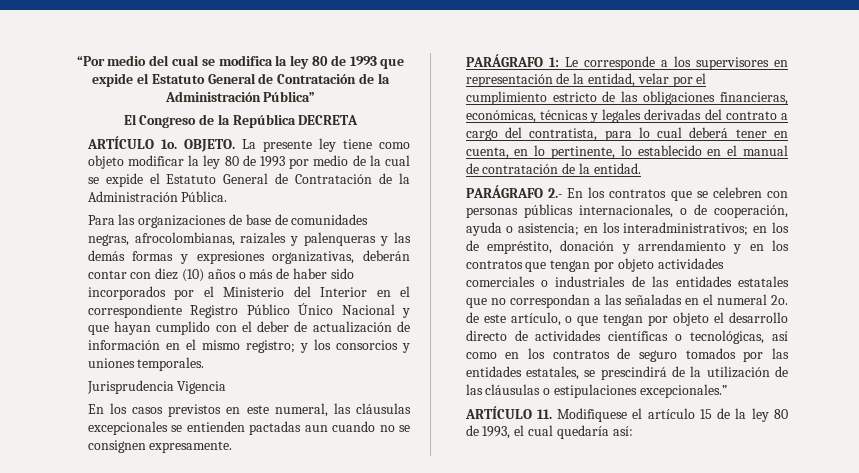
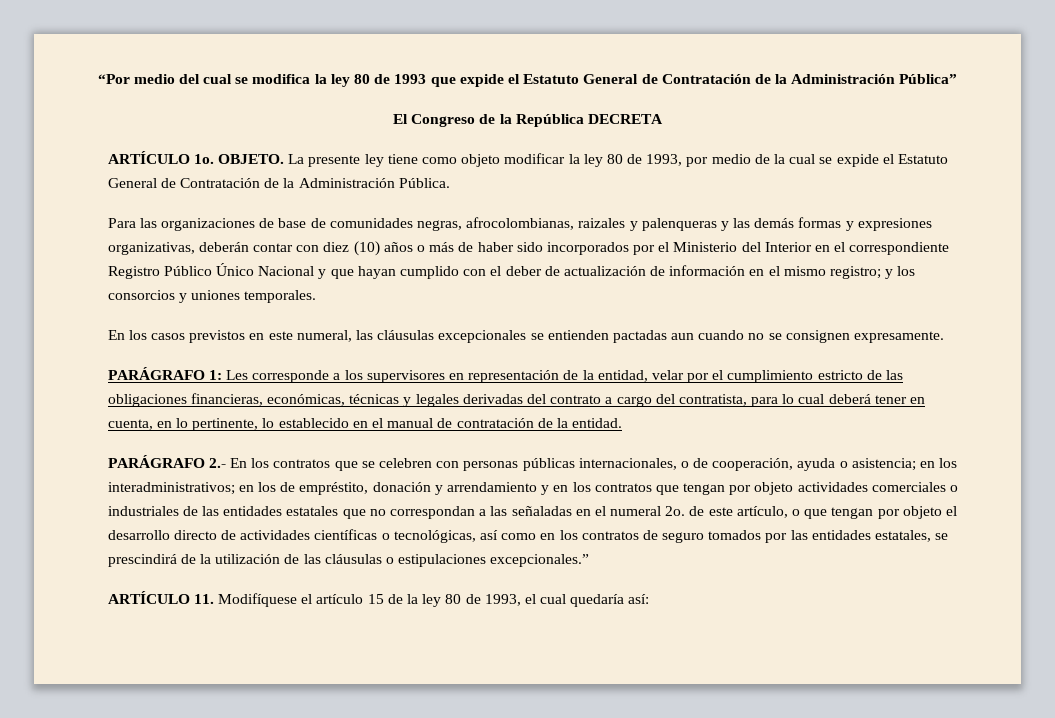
- La presente ley tiene como objeto modificar la ley 80 de 1993 por medio de la cual se expide el Estatuto General de Contratación de la Administración Pública.
+ La presente ley tiene como objeto modificar la ley 80 de 1993, por medio de la cual se expide el Estatuto General de Contratación de la Administración Pública.
- Jurisprudencia Vigencia
- PARÁGRAFO 1: Le corresponde a los supervisores en representación de la entidad, velar por el cumplimiento estricto de las obligaciones financieras, económicas, técnicas y legales derivadas del contrato a cargo del contratista, para lo cual deberá tener en cuenta, en lo pertinente, lo establecido en el manual de contratación de la entidad.
+ PARÁGRAFO 1: Les corresponde a los supervisores en representación de la entidad, velar por el cumplimiento estricto de las obligaciones financieras, económicas, técnicas y legales derivadas del contrato a cargo del contratista, para lo cual deberá tener en cuenta, en lo pertinente, lo establecido en el manual de contratación de la entidad.
- ARTÍCULO 11. Modifiquese el artículo 15 de la ley 80 de 1993, el cual quedaría así:
+ ARTÍCULO 11. Modifíquese el artículo 15 de la ley 80 de 1993, el cual quedaría así:

